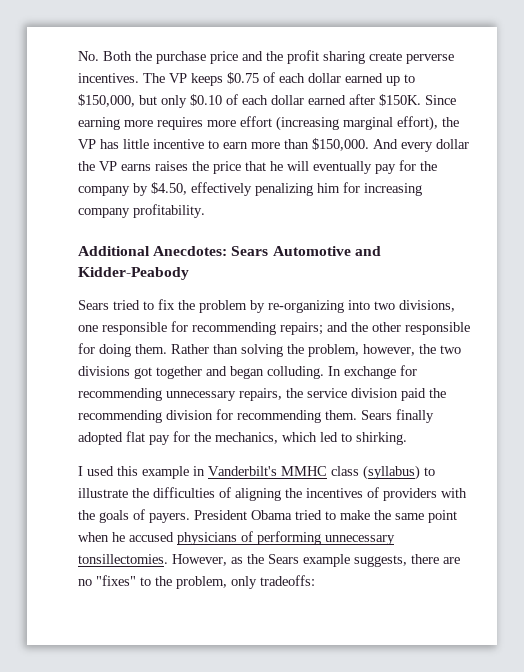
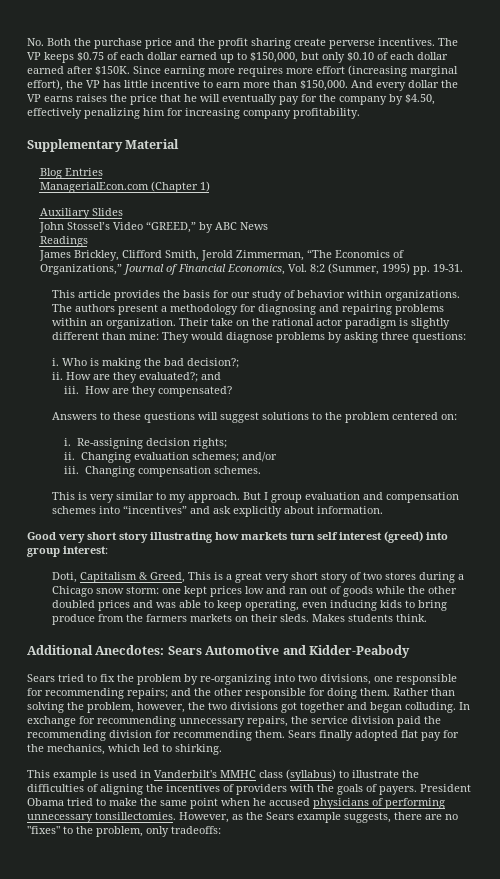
+ Supplementary Material
+ Blog Entries
+ ManagerialEcon.com (Chapter 1)
+ Auxiliary Slides
+ John Stossel’s Video “GREED,” by ABC News
+ Readings
+ James Brickley, Clifford Smith, Jerold Zimmerman, “The Economics of Organizations,” Journal of Financial Economics, Vol. 8:2 (Summer, 1995) pp. 19-31.
+ This article provides the basis for our study of behavior within organizations. The authors present a methodology for diagnosing and repairing problems within an organization. Their take on the rational actor paradigm is slightly different than mine: They would diagnose problems by asking three questions:
+ i. Who is making the bad decision?;
+ ii. How are they evaluated?; and
+ iii. How are they compensated?
+ Answers to these questions will suggest solutions to the problem centered on:
+ i. Re-assigning decision rights;
+ ii. Changing evaluation schemes; and/or
+ iii. Changing compensation schemes.
+ This is very similar to my approach. But I group evaluation and compensation schemes into “incentives” and ask explicitly about information.
+ Good very short story illustrating how markets turn self interest (greed) into group interest:
+ Doti, Capitalism & Greed, This is a great very short story of two stores during a Chicago snow storm: one kept prices low and ran out of goods while the other doubled prices and was able to keep operating, even inducing kids to bring produce from the farmers markets on their sleds. Makes students think.
- I used this example in Vanderbilt's MMHC class (syllabus) to illustrate the difficulties of aligning the incentives of providers with the goals of payers.
+ This example is used in Vanderbilt's MMHC class (syllabus) to illustrate the difficulties of aligning the incentives of providers with the goals of payers.

